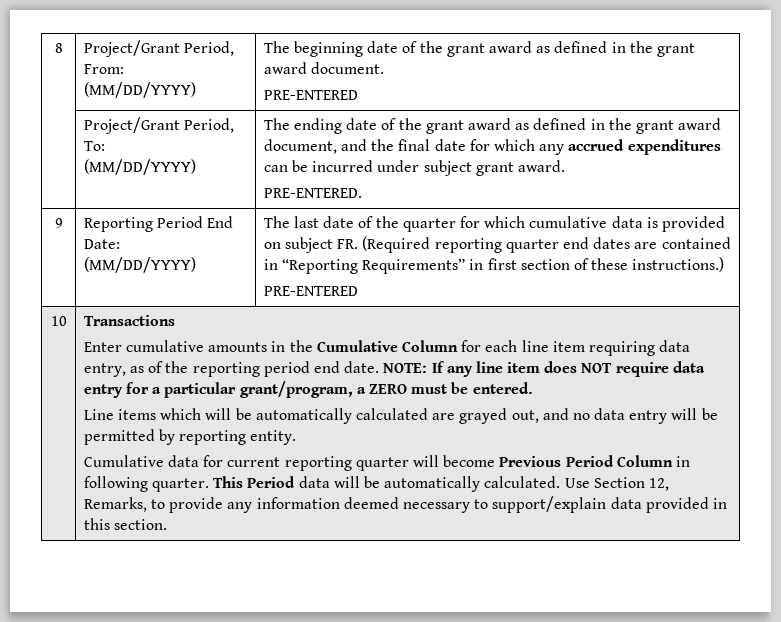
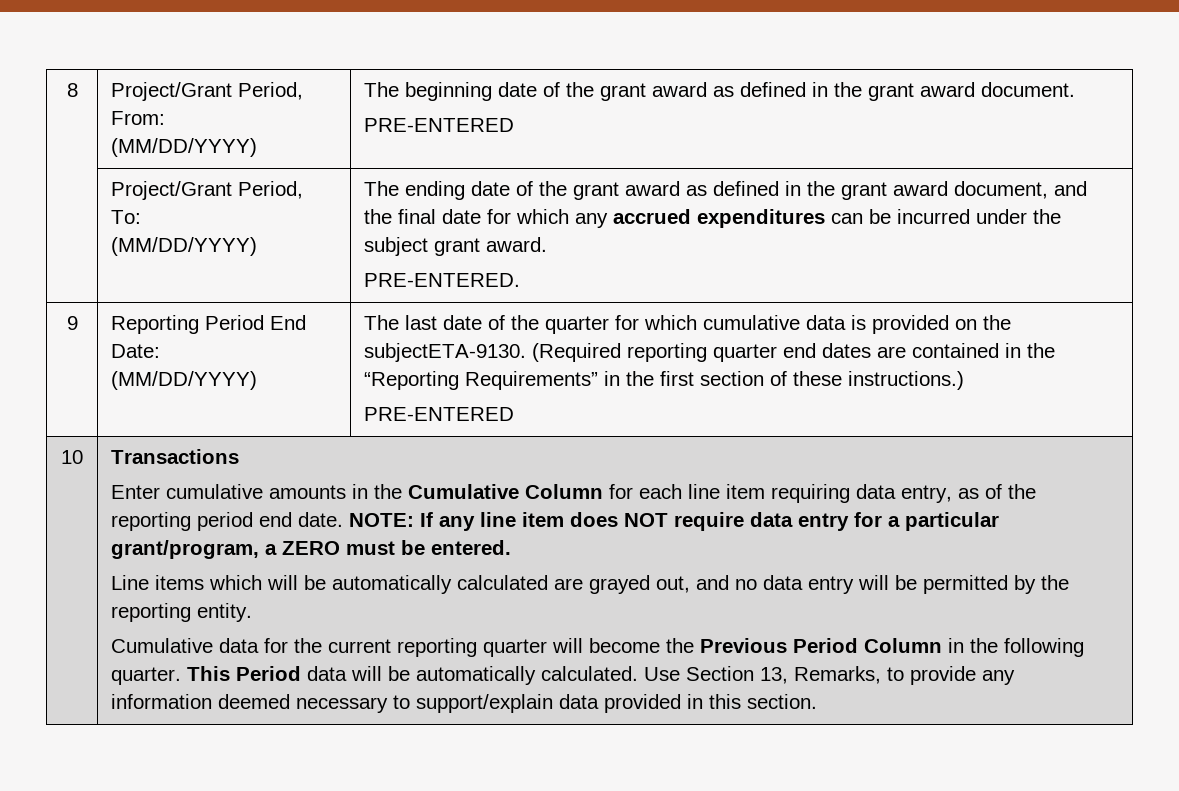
  | Project/Grant Period, To:
- (MM/DD/YYYY) | The ending date of the grant award as defined in the grant award document, and the final date for which any accrued expenditures can be incurred under subject grant award.
+ (MM/DD/YYYY) | The ending date of the grant award as defined in the grant award document, and the final date for which any accrued expenditures can be incurred under the subject grant award.
  9 | Reporting Period End Date:
- (MM/DD/YYYY) | The last date of the quarter for which cumulative data is provided on subject FR. (Required reporting quarter end dates are contained in “Reporting Requirements” in first section of these instructions.)
+ (MM/DD/YYYY) | The last date of the quarter for which cumulative data is provided on the subjectETA-9130. (Required reporting quarter end dates are contained in the “Reporting Requirements” in the first section of these instructions.)
- Line items which will be automatically calculated are grayed out, and no data entry will be permitted by reporting entity.
+ Line items which will be automatically calculated are grayed out, and no data entry will be permitted by the reporting entity.
- Cumulative data for current reporting quarter will become Previous Period Column in following quarter.
+ Cumulative data for the current reporting quarter will become the Previous Period Column in the following quarter.
- Use Section 12, Remarks, to provide any information deemed necessary to support/explain data provided in this section.
+ Use Section 13, Remarks, to provide any information deemed necessary to support/explain data provided in this section.

